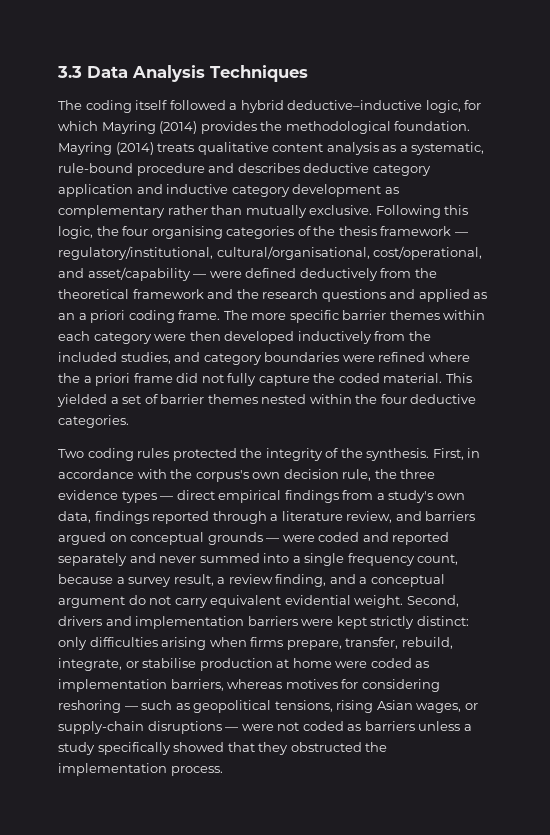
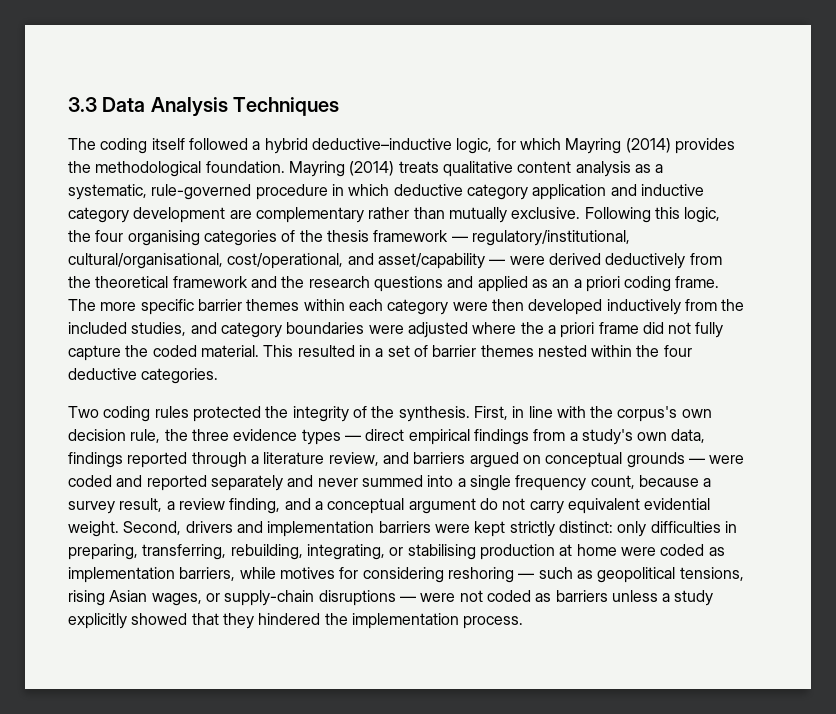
- Mayring (2014) treats qualitative content analysis as a systematic, rule-bound procedure and describes deductive category application and inductive category development as complementary rather than mutually exclusive.
+ Mayring (2014) treats qualitative content analysis as a systematic, rule-governed procedure in which deductive category application and inductive category development are complementary rather than mutually exclusive.
- Following this logic, the four organising categories of the thesis framework — regulatory/institutional, cultural/organisational, cost/operational, and asset/capability — were defined deductively from the theoretical framework and the research questions and applied as an a priori coding frame.
+ Following this logic, the four organising categories of the thesis framework — regulatory/institutional, cultural/organisational, cost/operational, and asset/capability — were derived deductively from the theoretical framework and the research questions and applied as an a priori coding frame.
- The more specific barrier themes within each category were then developed inductively from the included studies, and category boundaries were refined where the a priori frame did not fully capture the coded material.
+ The more specific barrier themes within each category were then developed inductively from the included studies, and category boundaries were adjusted where the a priori frame did not fully capture the coded material.
- This yielded a set of barrier themes nested within the four deductive categories.
+ This resulted in a set of barrier themes nested within the four deductive categories.
- First, in accordance with the corpus's own decision rule, the three evidence types — direct empirical findings from a study's own data, findings reported through a literature review, and barriers argued on conceptual grounds — were coded and reported separately and never summed into a single frequency count, because a survey result, a review finding, and a conceptual argument do not carry equivalent evidential weight.
+ First, in line with the corpus's own decision rule, the three evidence types — direct empirical findings from a study's own data, findings reported through a literature review, and barriers argued on conceptual grounds — were coded and reported separately and never summed into a single frequency count, because a survey result, a review finding, and a conceptual argument do not carry equivalent evidential weight.
- Second, drivers and implementation barriers were kept strictly distinct: only difficulties arising when firms prepare, transfer, rebuild, integrate, or stabilise production at home were coded as implementation barriers, whereas motives for considering reshoring — such as geopolitical tensions, rising Asian wages, or supply-chain disruptions — were not coded as barriers unless a study specifically showed that they obstructed the implementation process.
+ Second, drivers and implementation barriers were kept strictly distinct: only difficulties in preparing, transferring, rebuilding, integrating, or stabilising production at home were coded as implementation barriers, while motives for considering reshoring — such as geopolitical tensions, rising Asian wages, or supply-chain disruptions — were not coded as barriers unless a study explicitly showed that they hindered the implementation process.

